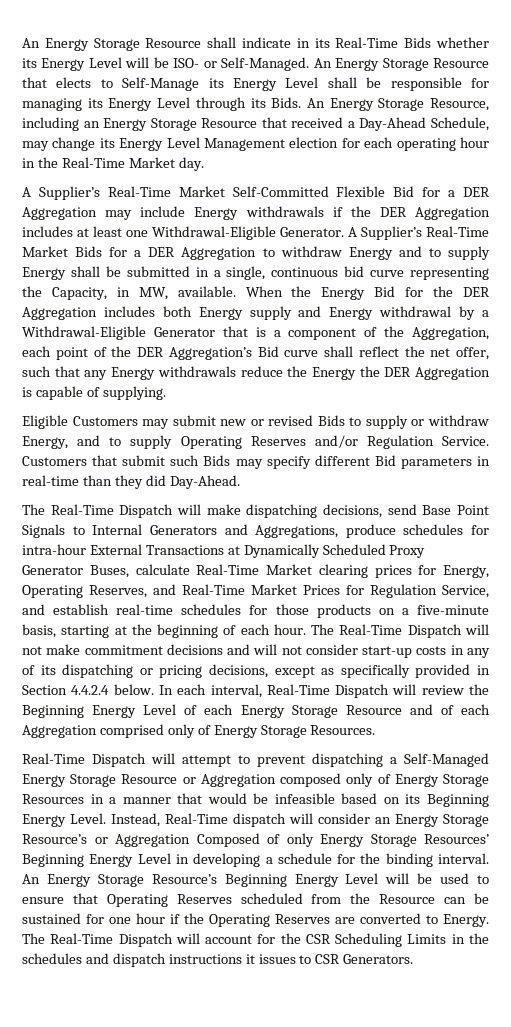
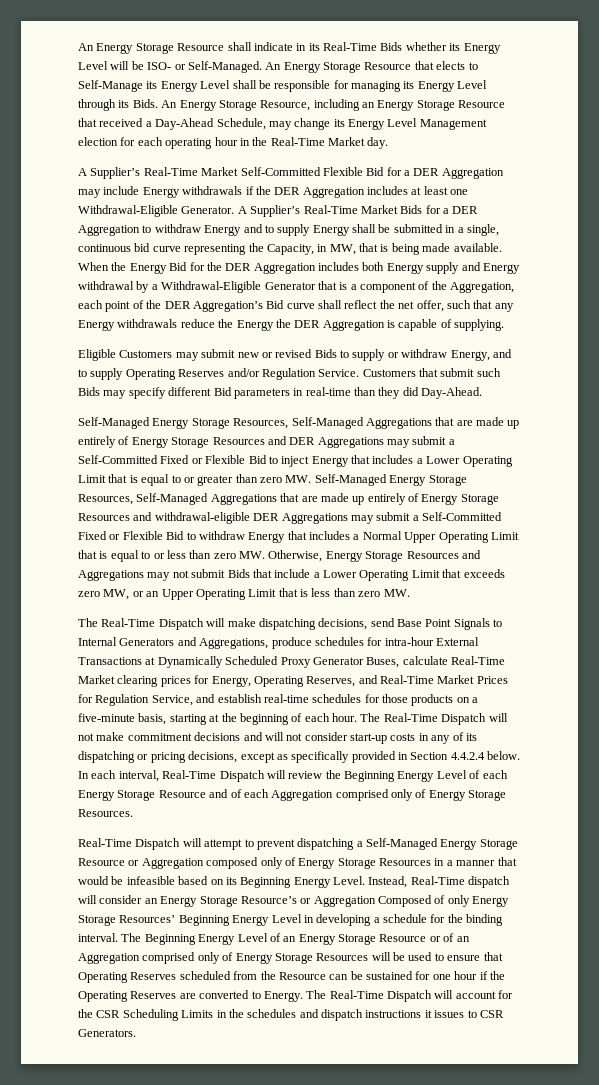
- A Supplier’s Real-Time Market Bids for a DER Aggregation to withdraw Energy and to supply Energy shall be submitted in a single, continuous bid curve representing the Capacity, in MW, available.
+ A Supplier’s Real-Time Market Bids for a DER Aggregation to withdraw Energy and to supply Energy shall be submitted in a single, continuous bid curve representing the Capacity, in MW, that is being made available.
+ Self-Managed Energy Storage Resources, Self-Managed Aggregations that are made up entirely of Energy Storage Resources and DER Aggregations may submit a Self-Committed Fixed or Flexible Bid to inject Energy that includes a Lower Operating Limit that is equal to or greater than zero MW. Self-Managed Energy Storage Resources, Self-Managed Aggregations that are made up entirely of Energy Storage Resources and withdrawal-eligible DER Aggregations may submit a Self-Committed Fixed or Flexible Bid to withdraw Energy that includes a Normal Upper Operating Limit that is equal to or less than zero MW. Otherwise, Energy Storage Resources and Aggregations may not submit Bids that include a Lower Operating Limit that exceeds zero MW, or an Upper Operating Limit that is less than zero MW.
- An Energy Storage Resource’s Beginning Energy Level will be used to ensure that Operating Reserves scheduled from the Resource can be sustained for one hour if the Operating Reserves are converted to Energy.
+ The Beginning Energy Level of an Energy Storage Resource or of an Aggregation comprised only of Energy Storage Resources will be used to ensure that Operating Reserves scheduled from the Resource can be sustained for one hour if the Operating Reserves are converted to Energy.

